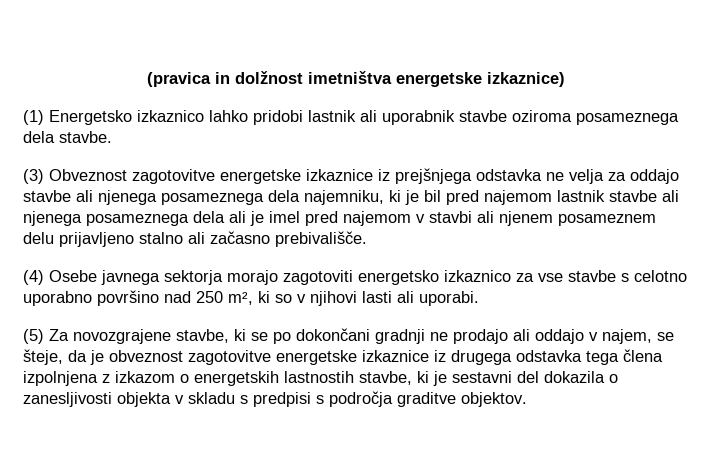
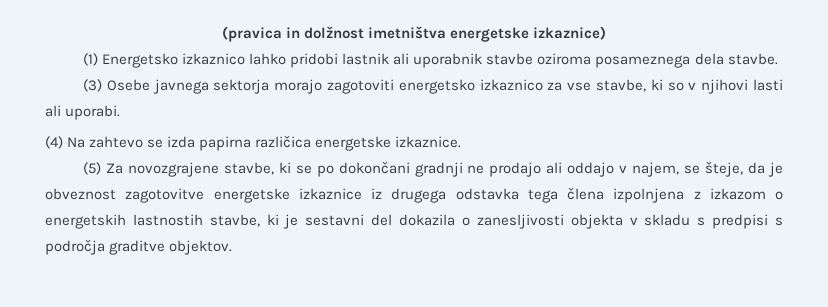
- (3) Obveznost zagotovitve energetske izkaznice iz prejšnjega odstavka ne velja za oddajo stavbe ali njenega posameznega dela najemniku, ki je bil pred najemom lastnik stavbe ali njenega posameznega dela ali je imel pred najemom v stavbi ali njenem posameznem delu prijavljeno stalno ali začasno prebivališče.
- (4) Osebe javnega sektorja morajo zagotoviti energetsko izkaznico za vse stavbe s celotno uporabno površino nad 250 m², ki so v njihovi lasti ali uporabi.
+ (3) Osebe javnega sektorja morajo zagotoviti energetsko izkaznico za vse stavbe, ki so v njihovi lasti ali uporabi.
+ (4) Na zahtevo se izda papirna različica energetske izkaznice.

